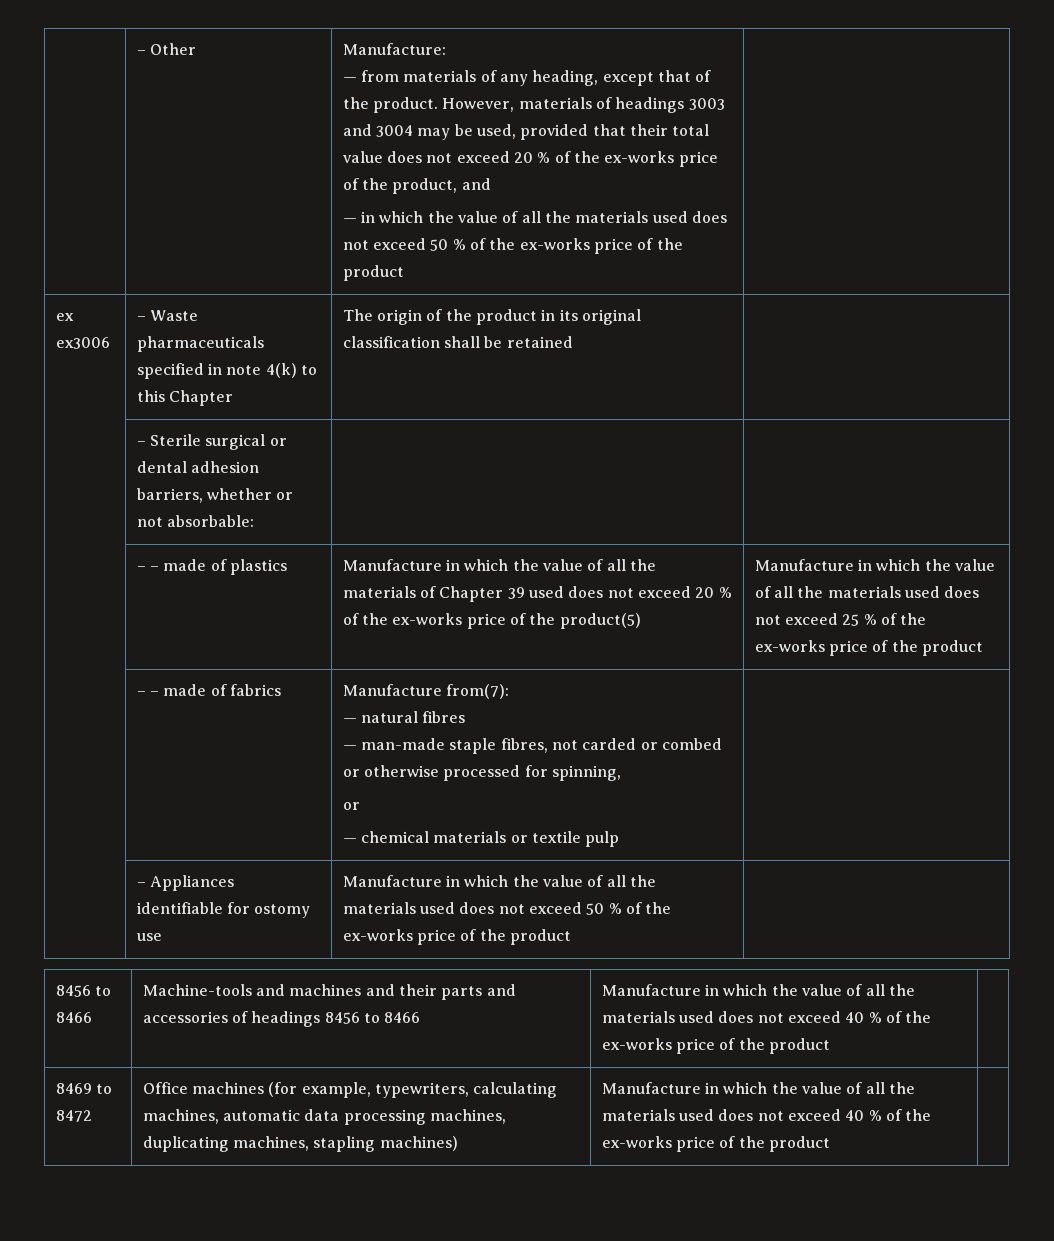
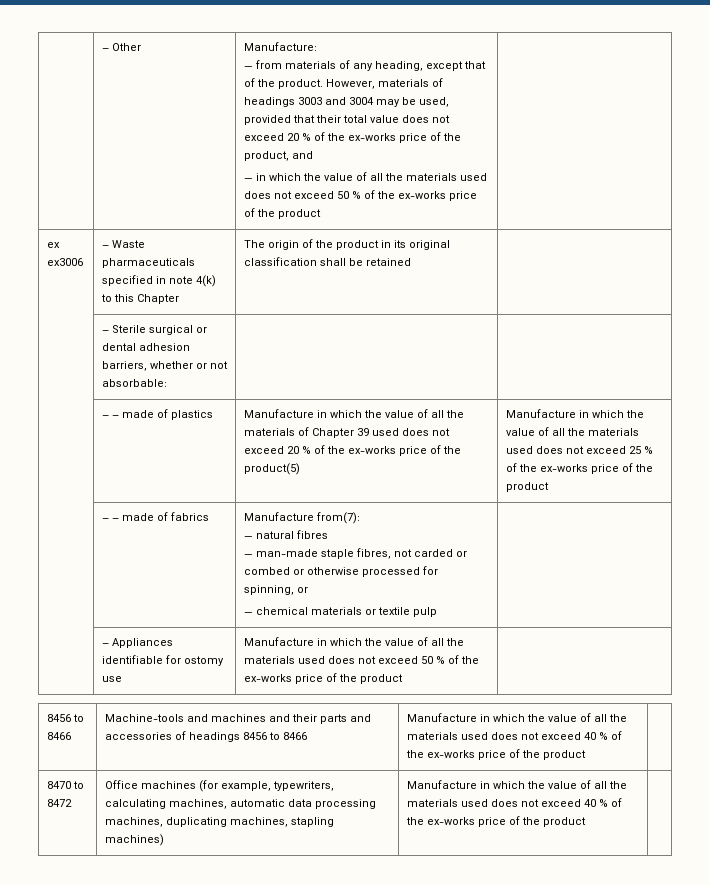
  | – – made of fabrics | Manufacture from(7):
  — natural fibres
- — man-made staple fibres, not carded or combed or otherwise processed for spinning,
- or
+ — man-made staple fibres, not carded or combed or otherwise processed for spinning, or
- 8469 to 8472 | Office machines (for example, typewriters, calculating machines, automatic data processing machines, duplicating machines, stapling machines) | Manufacture in which the value of all the materials used does not exceed 40 % of the ex-works price of the product |
+ 8470 to 8472 | Office machines (for example, typewriters, calculating machines, automatic data processing machines, duplicating machines, stapling machines) | Manufacture in which the value of all the materials used does not exceed 40 % of the ex-works price of the product |

